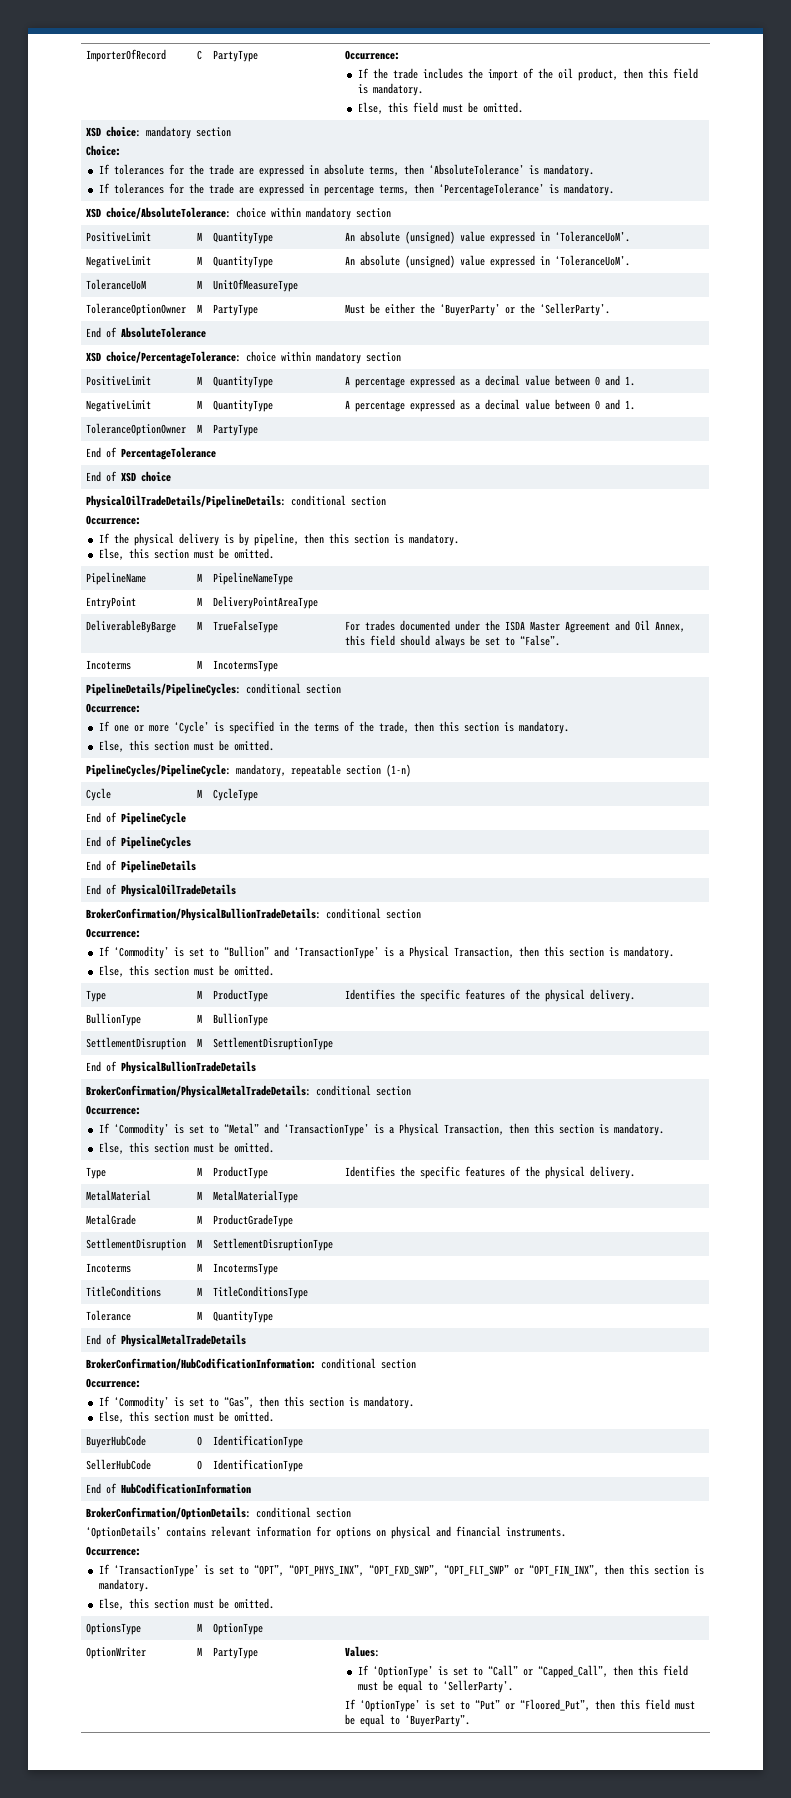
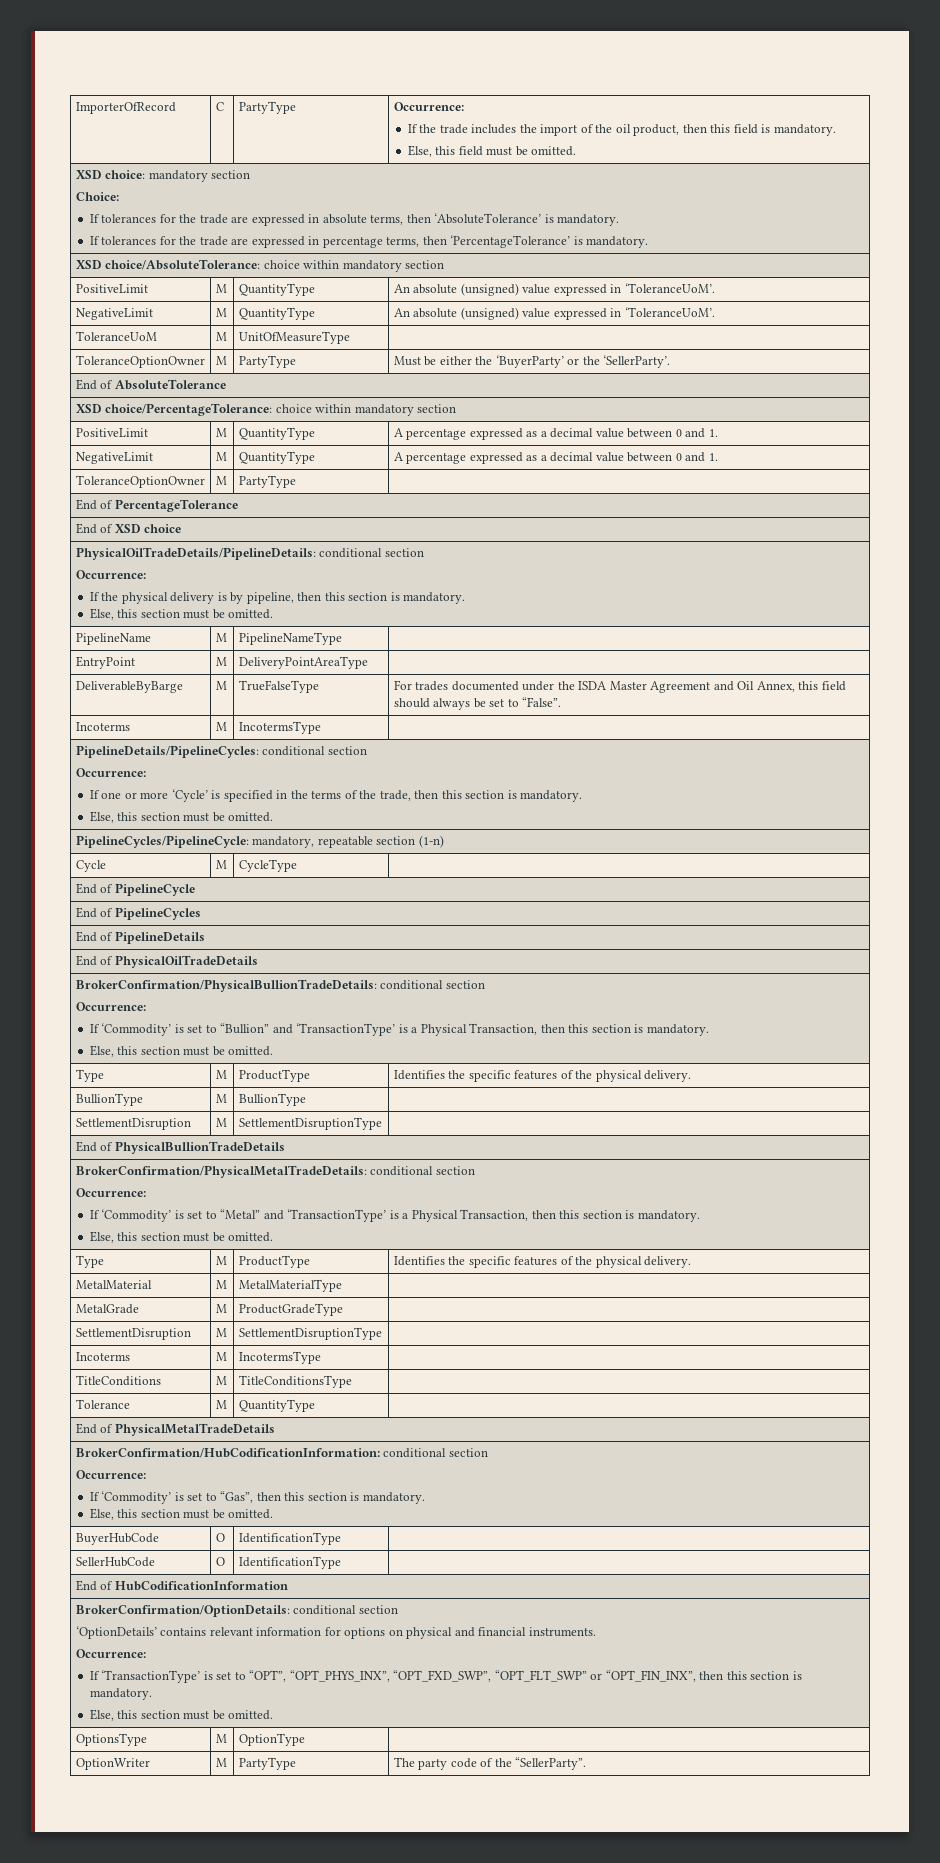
- OptionWriter | M | PartyType | Values:
- If ‘OptionType’ is set to “Call” or “Capped_Call”, then this field must be equal to ‘SellerParty’.
- If ‘OptionType’ is set to “Put” or “Floored_Put”, then this field must be equal to ‘BuyerParty”.
+ OptionWriter | M | PartyType | The party code of the “SellerParty”.

